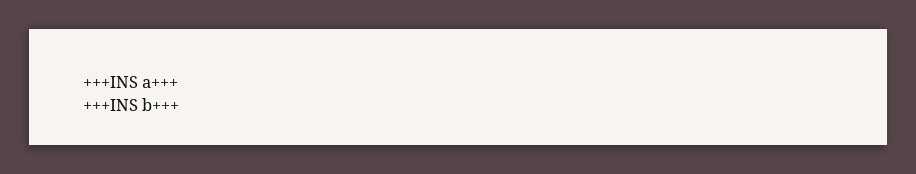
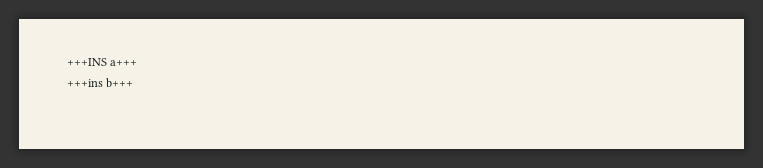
- +++INS b+++
+ +++ins b+++

